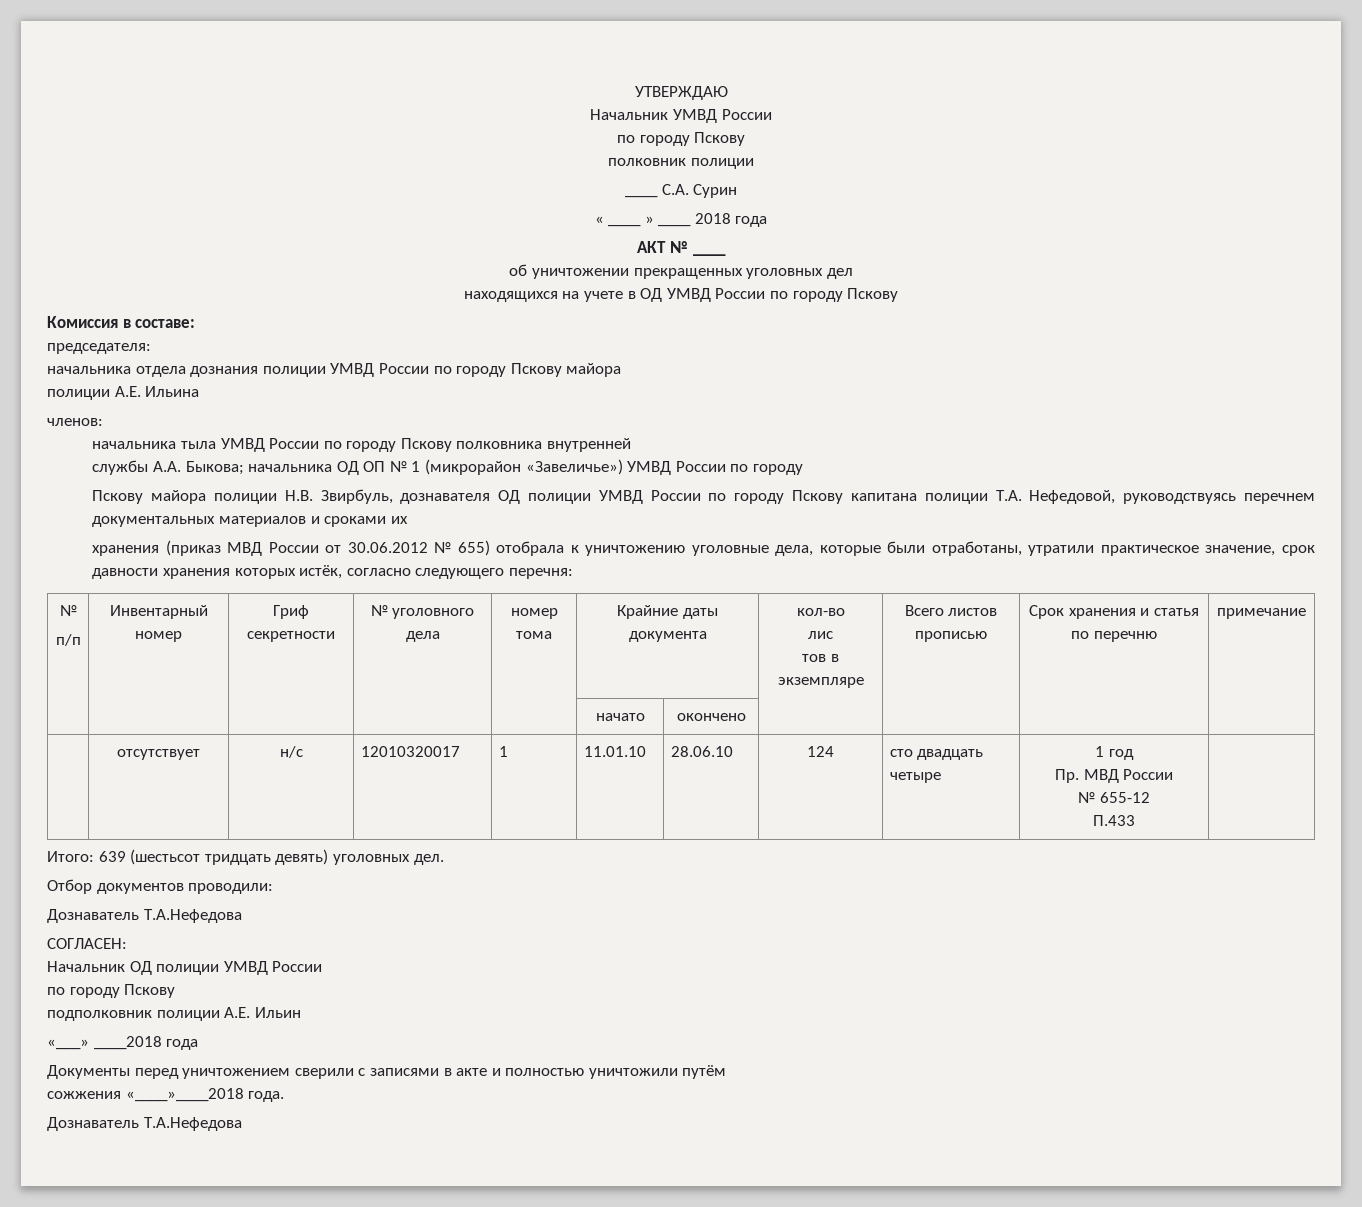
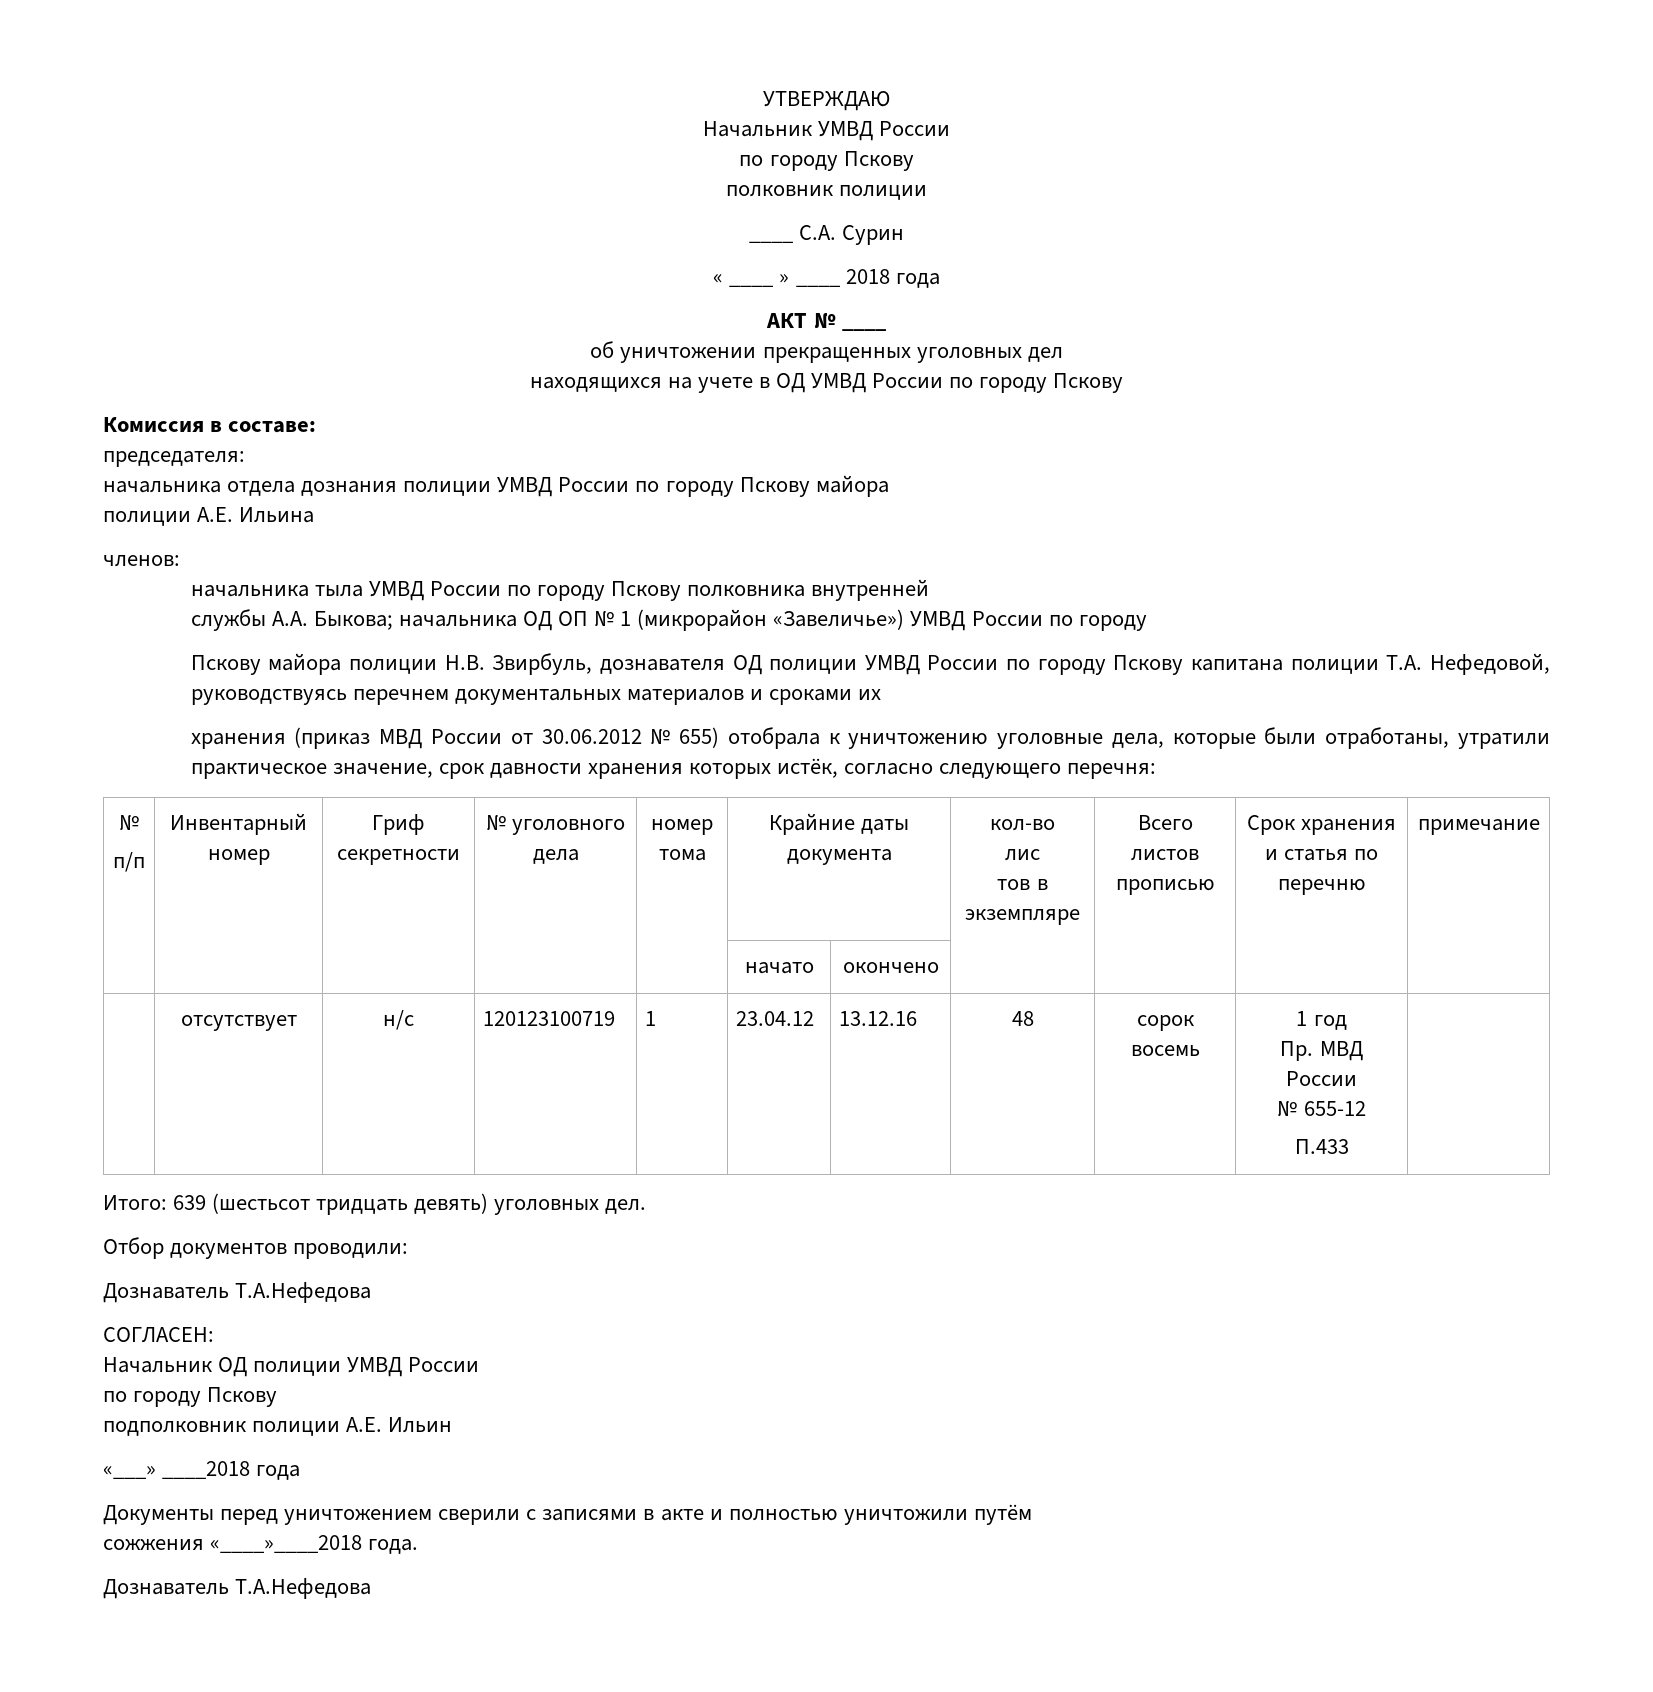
- | отсутствует | н/с | 12010320017 | 1 | 11.01.10 | 28.06.10 | 124 | сто двадцать четыре | 1 год
+ | отсутствует | н/с | 120123100719 | 1 | 23.04.12 | 13.12.16 | 48 | сорок восемь | 1 год

